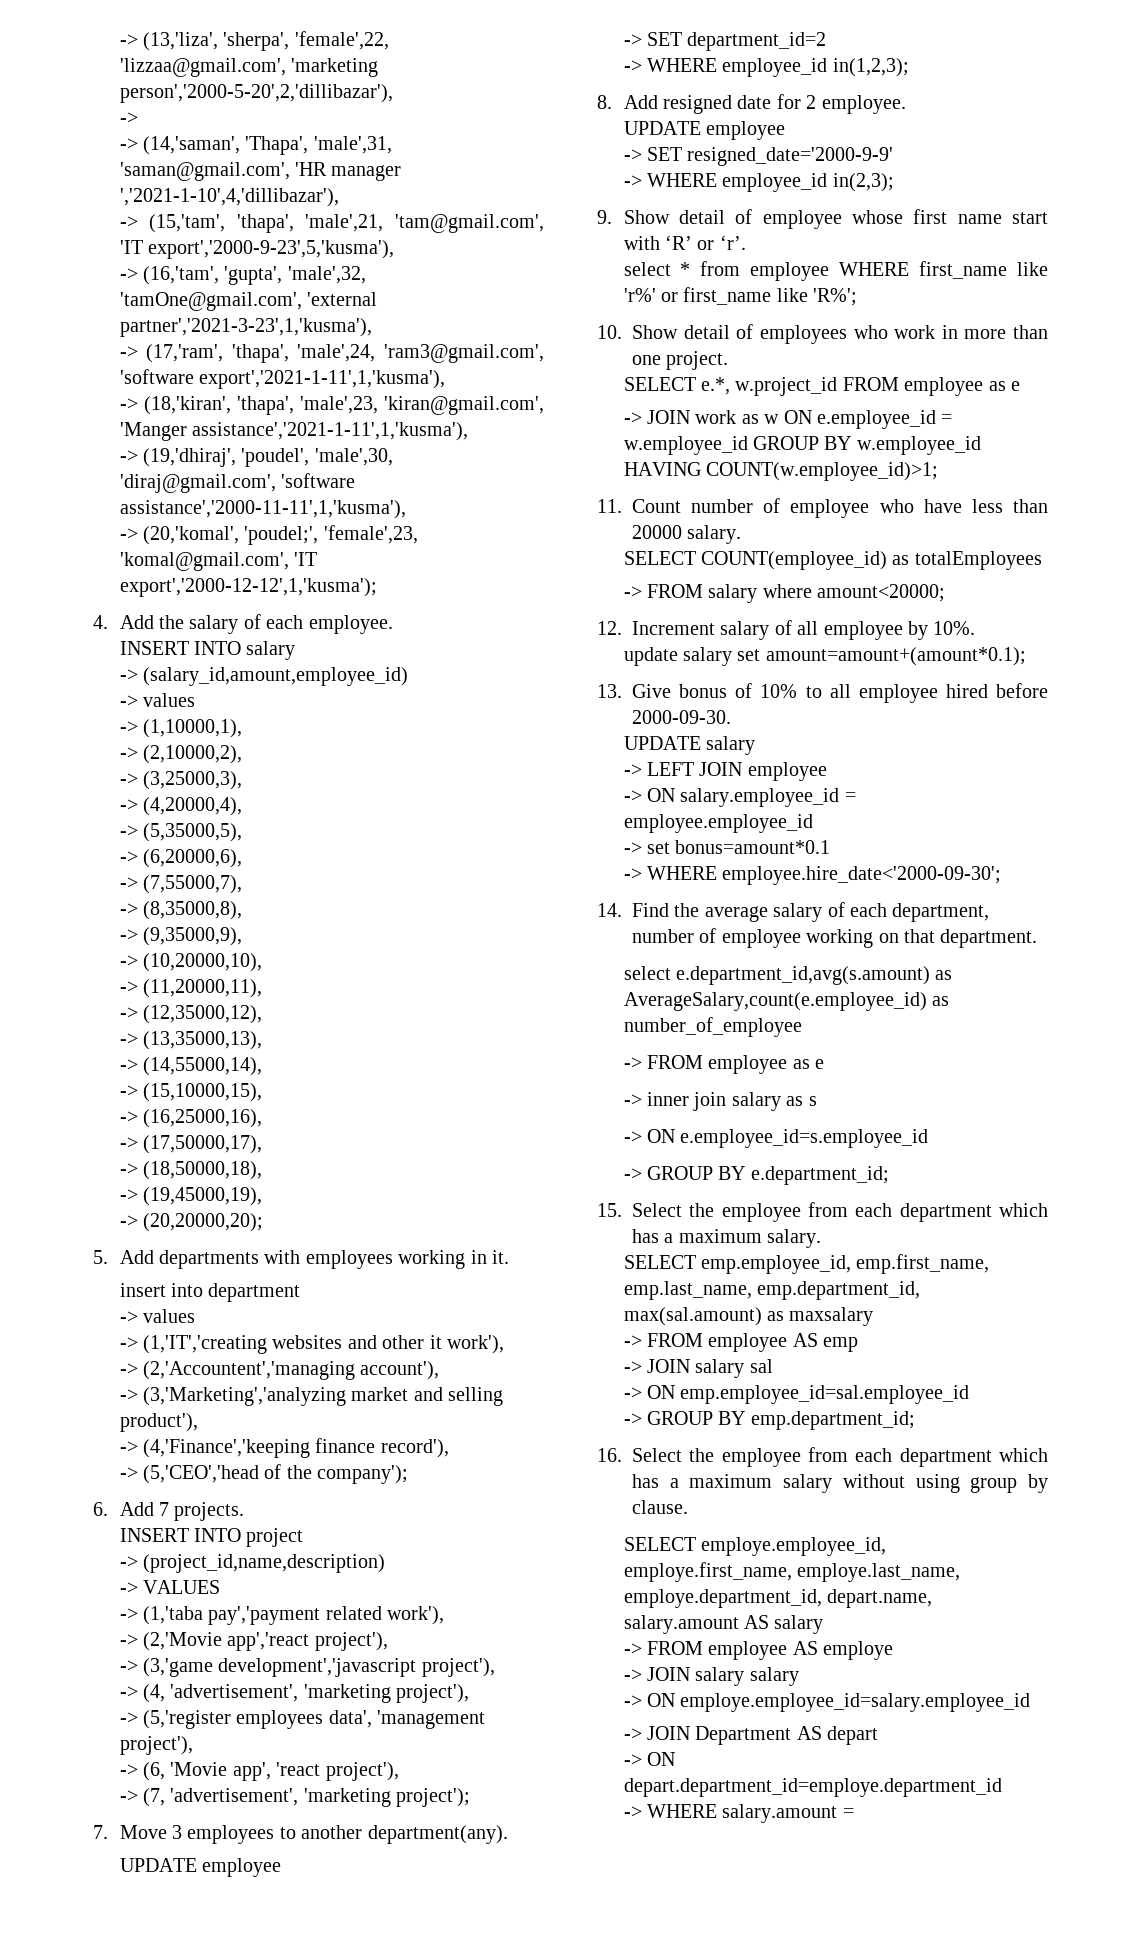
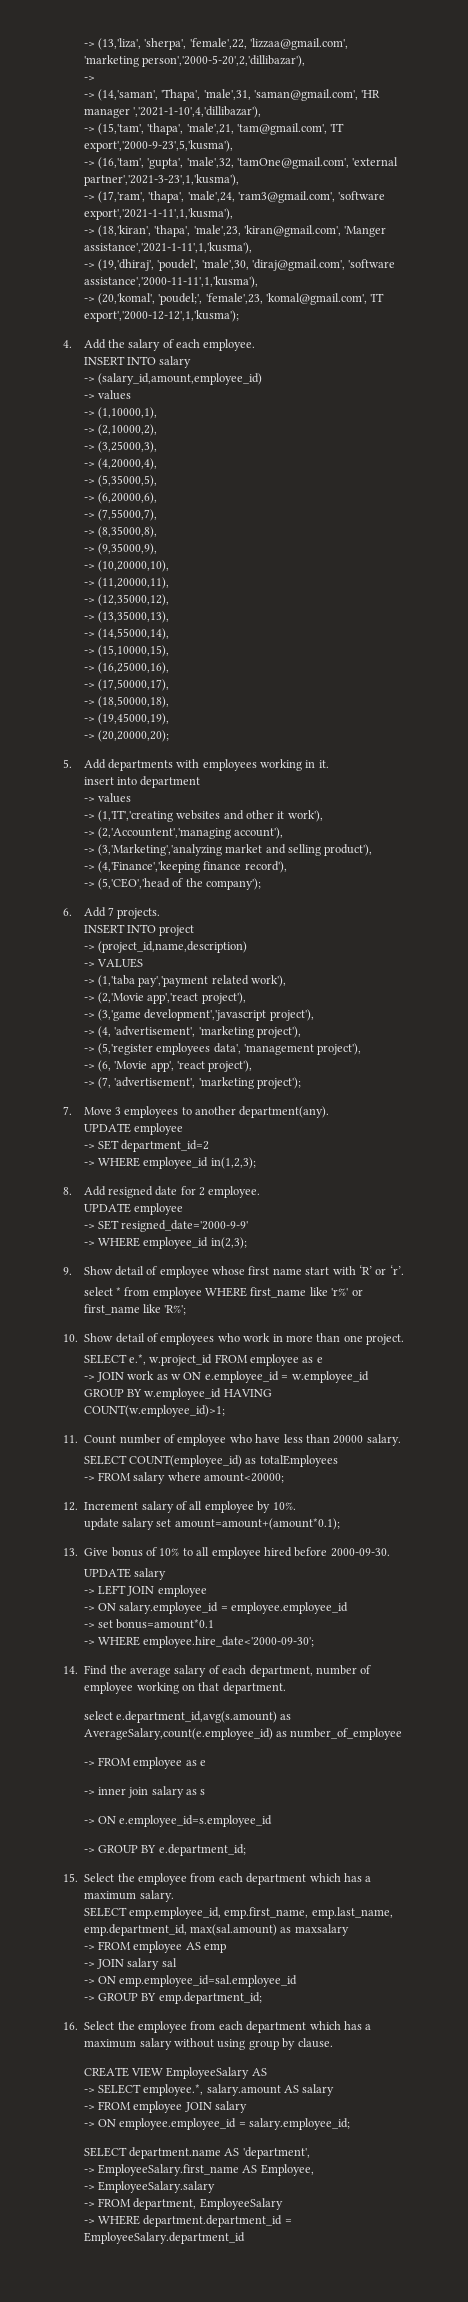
- SELECT employe.employee_id, employe.first_name, employe.last_name, employe.department_id, depart.name, salary.amount AS salary
+ CREATE VIEW EmployeeSalary AS
+ -> SELECT employee.*, salary.amount AS salary
- -> FROM employee AS employe
- -> JOIN salary salary
- -> ON employe.employee_id=salary.employee_id
- -> JOIN Department AS depart
- -> ON depart.department_id=employe.department_id
- -> WHERE salary.amount =
+ -> FROM employee JOIN salary
+ -> ON employee.employee_id = salary.employee_id;
+ SELECT department.name AS 'department',
+ -> EmployeeSalary.first_name AS Employee,
+ -> EmployeeSalary.salary
+ -> FROM department, EmployeeSalary
+ -> WHERE department.department_id = EmployeeSalary.department_id

